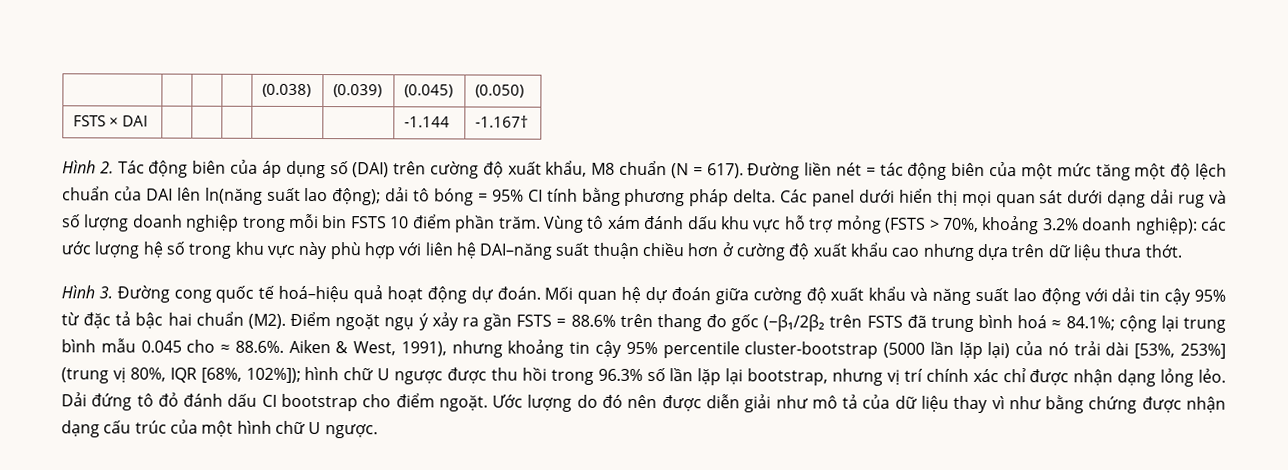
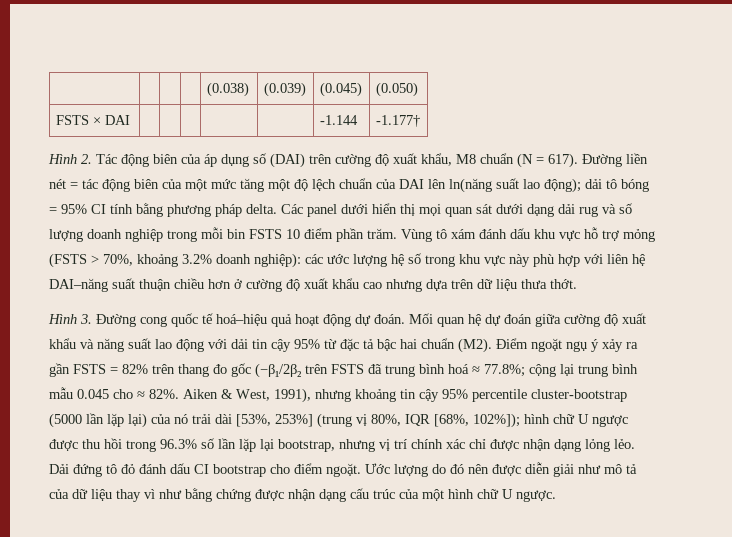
- FSTS × DAI | | | | | | -1.144 | -1.167†
+ FSTS × DAI | | | | | | -1.144 | -1.177†
- Mối quan hệ dự đoán giữa cường độ xuất khẩu và năng suất lao động với dải tin cậy 95% từ đặc tả bậc hai chuẩn (M2). Điểm ngoặt ngụ ý xảy ra gần FSTS = 88.6% trên thang đo gốc (−β₁/2β₂ trên FSTS đã trung bình hoá ≈ 84.1%;
+ Mối quan hệ dự đoán giữa cường độ xuất khẩu và năng suất lao động với dải tin cậy 95% từ đặc tả bậc hai chuẩn (M2). Điểm ngoặt ngụ ý xảy ra gần FSTS = 82% trên thang đo gốc (−β₁/2β₂ trên FSTS đã trung bình hoá ≈ 77.8%;
- cộng lại trung bình mẫu 0.045 cho ≈ 88.6%. Aiken & West, 1991), nhưng khoảng tin cậy 95% percentile cluster-bootstrap (5000 lần lặp lại) của nó trải dài [53%, 253%] (trung vị 80%, IQR [68%, 102%]);
+ cộng lại trung bình mẫu 0.045 cho ≈ 82%. Aiken & West, 1991), nhưng khoảng tin cậy 95% percentile cluster-bootstrap (5000 lần lặp lại) của nó trải dài [53%, 253%] (trung vị 80%, IQR [68%, 102%]);

